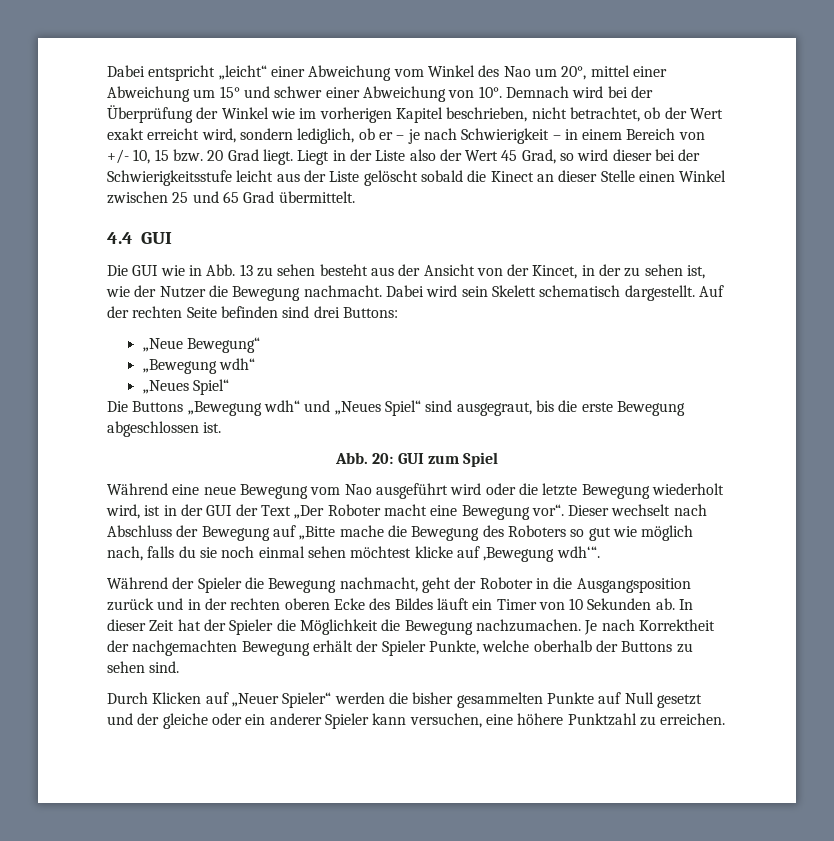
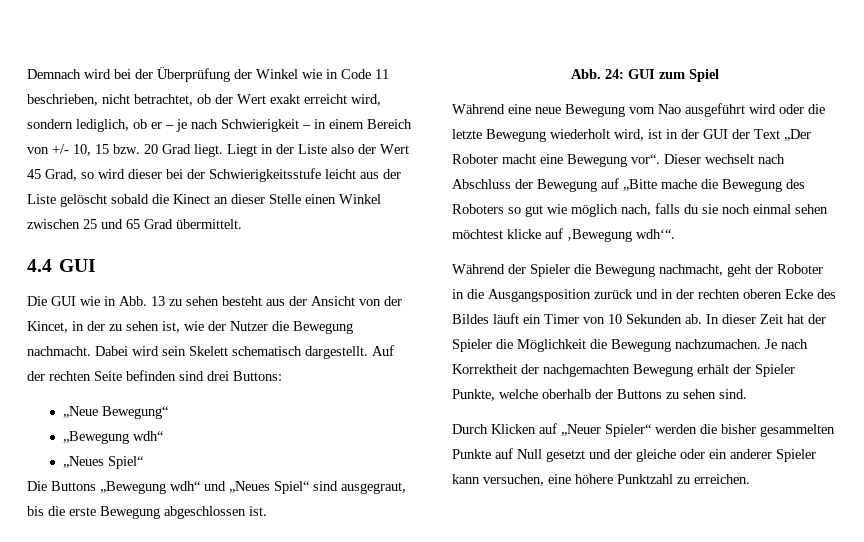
- Dabei entspricht „leicht“ einer Abweichung vom Winkel des Nao um 20°, mittel einer Abweichung um 15° und schwer einer Abweichung von 10°. Demnach wird bei der Überprüfung der Winkel wie im vorherigen Kapitel beschrieben, nicht betrachtet, ob der Wert exakt erreicht wird, sondern lediglich, ob er – je nach Schwierigkeit – in einem Bereich von +/- 10, 15 bzw. 20 Grad liegt.
+ Demnach wird bei der Überprüfung der Winkel wie in Code 11 beschrieben, nicht betrachtet, ob der Wert exakt erreicht wird, sondern lediglich, ob er – je nach Schwierigkeit – in einem Bereich von +/- 10, 15 bzw. 20 Grad liegt.
- Abb. 20: GUI zum Spiel
+ Abb. 24: GUI zum Spiel

